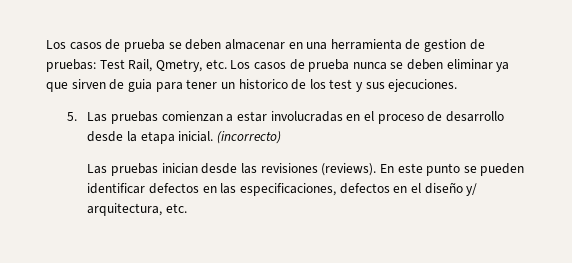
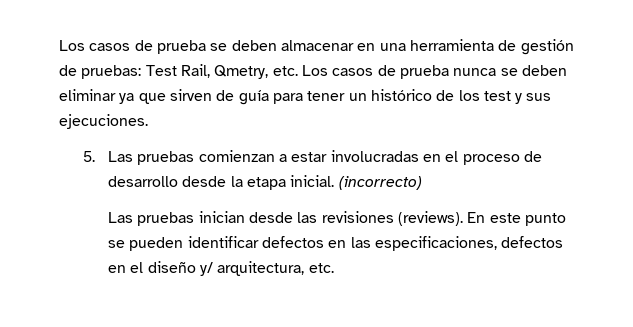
- Los casos de prueba se deben almacenar en una herramienta de gestion de pruebas: Test Rail, Qmetry, etc. Los casos de prueba nunca se deben eliminar ya que sirven de guia para tener un historico de los test y sus ejecuciones.
+ Los casos de prueba se deben almacenar en una herramienta de gestión de pruebas: Test Rail, Qmetry, etc. Los casos de prueba nunca se deben eliminar ya que sirven de guía para tener un histórico de los test y sus ejecuciones.

